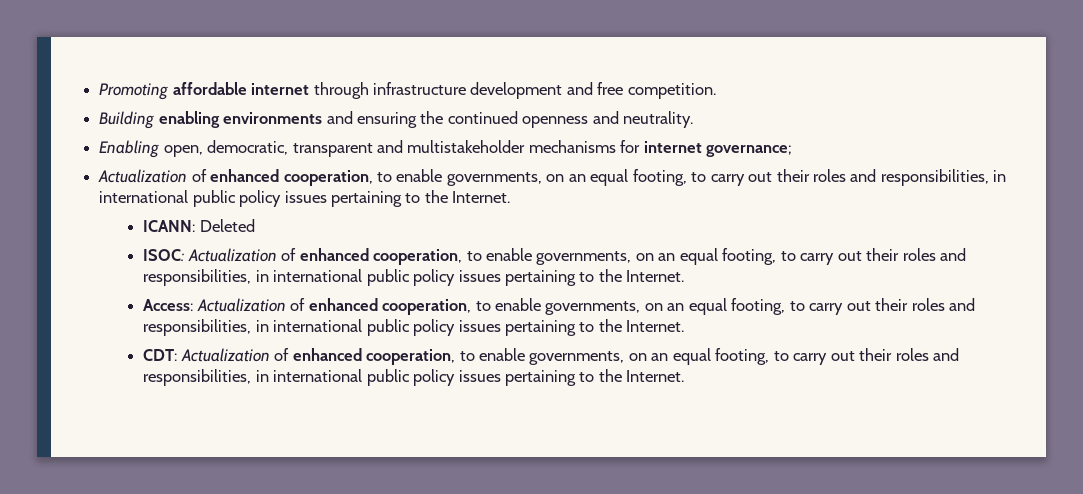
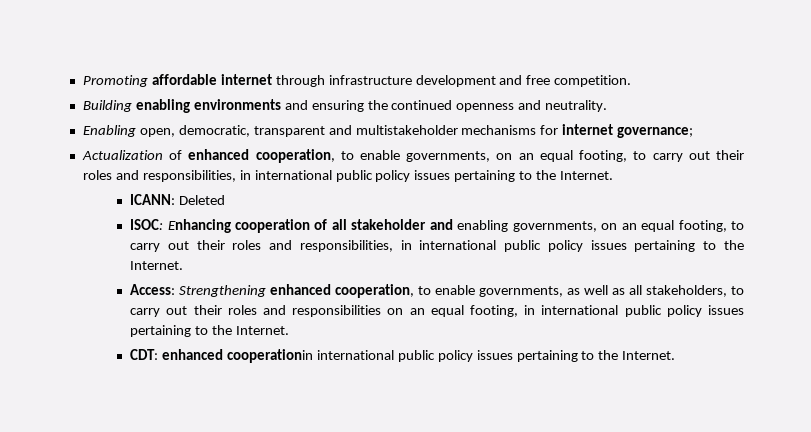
- ISOC: Actualization of enhanced cooperation, to enable governments, on an equal footing, to carry out their roles and responsibilities, in international public policy issues pertaining to the Internet.
+ ISOC: Enhancing cooperation of all stakeholder and enabling governments, on an equal footing, to carry out their roles and responsibilities, in international public policy issues pertaining to the Internet.
- Access: Actualization of enhanced cooperation, to enable governments, on an equal footing, to carry out their roles and responsibilities, in international public policy issues pertaining to the Internet.
+ Access: Strengthening enhanced cooperation, to enable governments, as well as all stakeholders, to carry out their roles and responsibilities on an equal footing, in international public policy issues pertaining to the Internet.
- CDT: Actualization of enhanced cooperation, to enable governments, on an equal footing, to carry out their roles and responsibilities, in international public policy issues pertaining to the Internet.
+ CDT: enhanced cooperationin international public policy issues pertaining to the Internet.

